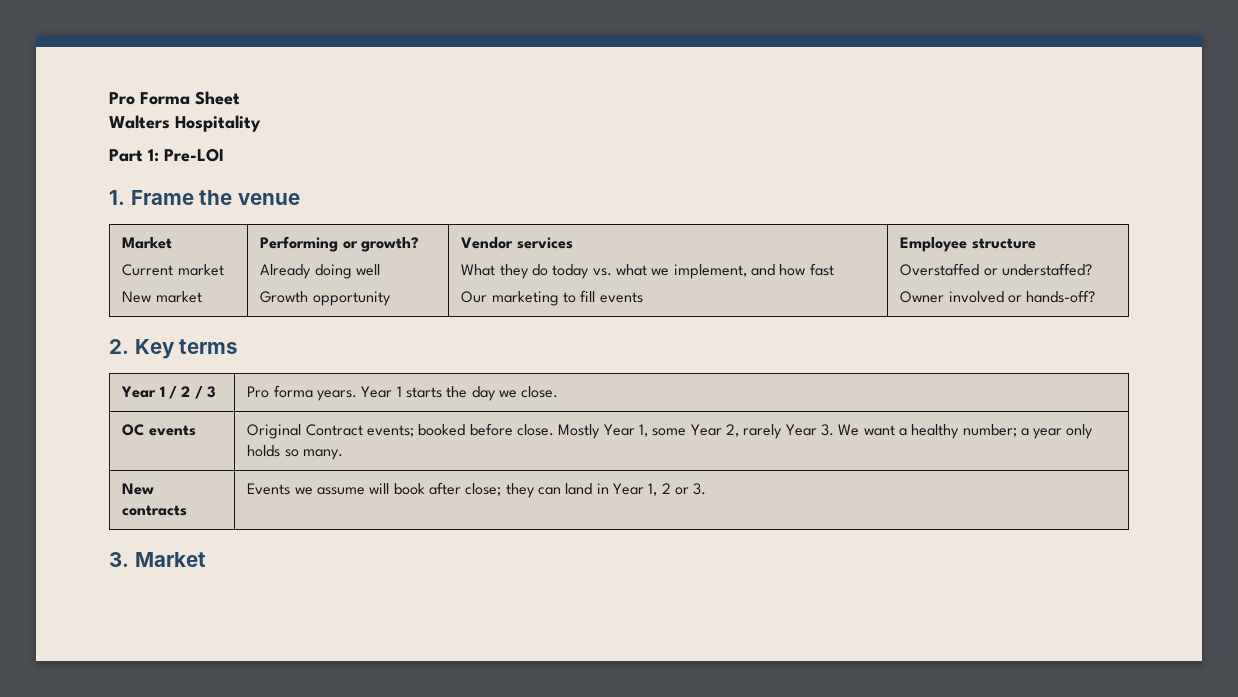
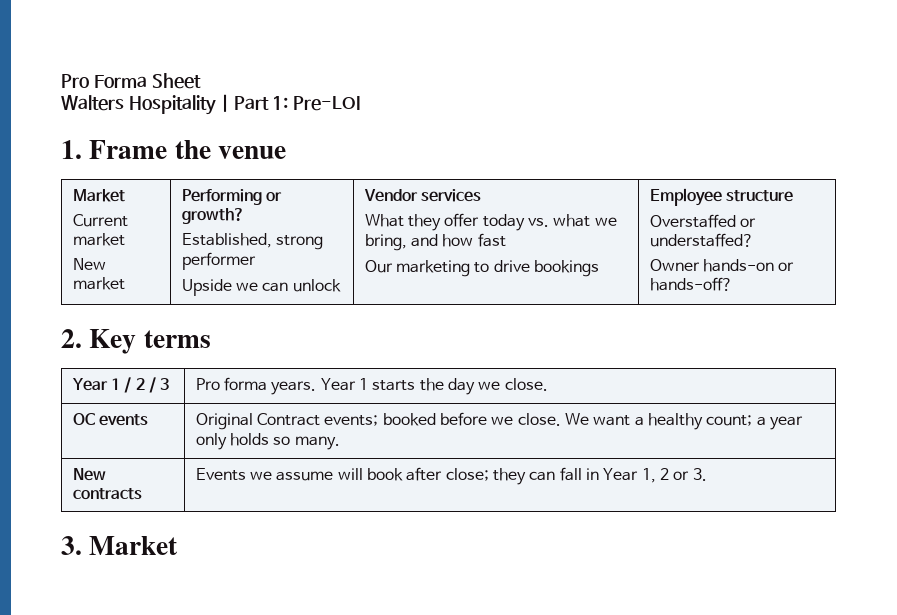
- Walters Hospitality
- Part 1: Pre-LOI
+ Walters Hospitality | Part 1: Pre-LOI
- Already doing well
- Growth opportunity
+ Established, strong performer
+ Upside we can unlock
- What they do today vs. what we implement, and how fast
+ What they offer today vs. what we bring, and how fast
- Our marketing to fill events
+ Our marketing to drive bookings
- Owner involved or hands-off?
+ Owner hands-on or hands-off?
- OC events | Original Contract events; booked before close. Mostly Year 1, some Year 2, rarely Year 3. We want a healthy number; a year only holds so many.
+ OC events | Original Contract events; booked before we close. We want a healthy count; a year only holds so many.
- New contracts | Events we assume will book after close; they can land in Year 1, 2 or 3.
+ New contracts | Events we assume will book after close; they can fall in Year 1, 2 or 3.

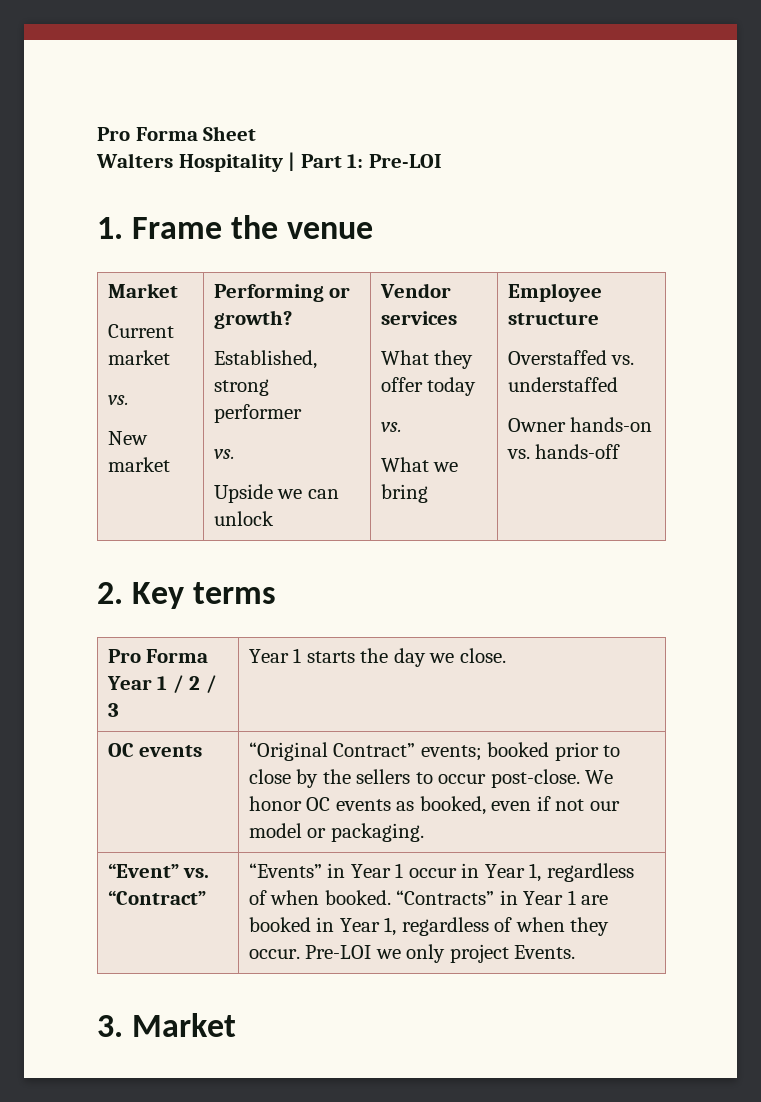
  Current market
+ vs.
  Established, strong performer
+ vs.
- What they offer today vs. what we bring, and how fast
- Our marketing to drive bookings
+ What they offer today
+ vs.
+ What we bring
- Overstaffed or understaffed?
+ Overstaffed vs. understaffed
- Owner hands-on or hands-off?
+ Owner hands-on vs. hands-off
- Year 1 / 2 / 3 | Pro forma years. Year 1 starts the day we close.
+ Pro Forma Year 1 / 2 / 3 | Year 1 starts the day we close.
- OC events | Original Contract events; booked before we close. We want a healthy count; a year only holds so many.
- New contracts | Events we assume will book after close; they can fall in Year 1, 2 or 3.
+ OC events | “Original Contract” events; booked prior to close by the sellers to occur post-close. We honor OC events as booked, even if not our model or packaging.
+ “Event” vs. “Contract” | “Events” in Year 1 occur in Year 1, regardless of when booked. “Contracts” in Year 1 are booked in Year 1, regardless of when they occur. Pre-LOI we only project Events.

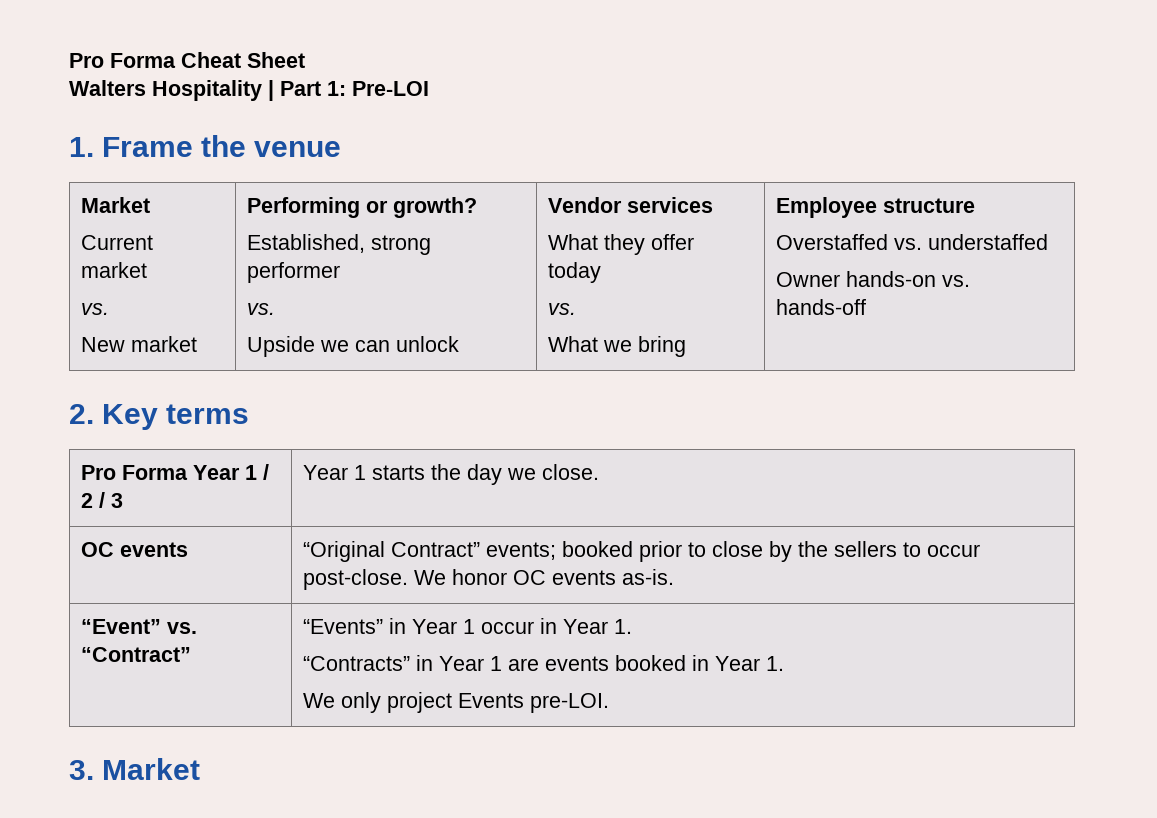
- Pro Forma Sheet
+ Pro Forma Cheat Sheet
- OC events | “Original Contract” events; booked prior to close by the sellers to occur post-close. We honor OC events as booked, even if not our model or packaging.
+ OC events | “Original Contract” events; booked prior to close by the sellers to occur post-close. We honor OC events as-is.
- “Event” vs. “Contract” | “Events” in Year 1 occur in Year 1, regardless of when booked. “Contracts” in Year 1 are booked in Year 1, regardless of when they occur. Pre-LOI we only project Events.
+ “Event” vs. “Contract” | “Events” in Year 1 occur in Year 1.
+ “Contracts” in Year 1 are events booked in Year 1.
+ We only project Events pre-LOI.

